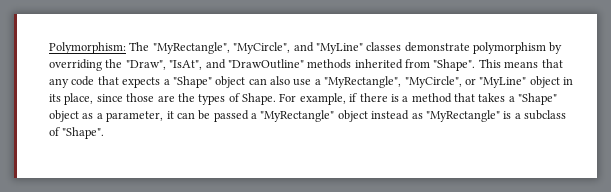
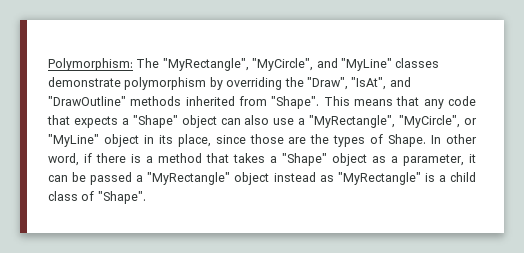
- For example, if there is a method that takes a "Shape" object as a parameter, it can be passed a "MyRectangle" object instead as "MyRectangle" is a subclass of "Shape".
+ In other word, if there is a method that takes a "Shape" object as a parameter, it can be passed a "MyRectangle" object instead as "MyRectangle" is a child class of "Shape".

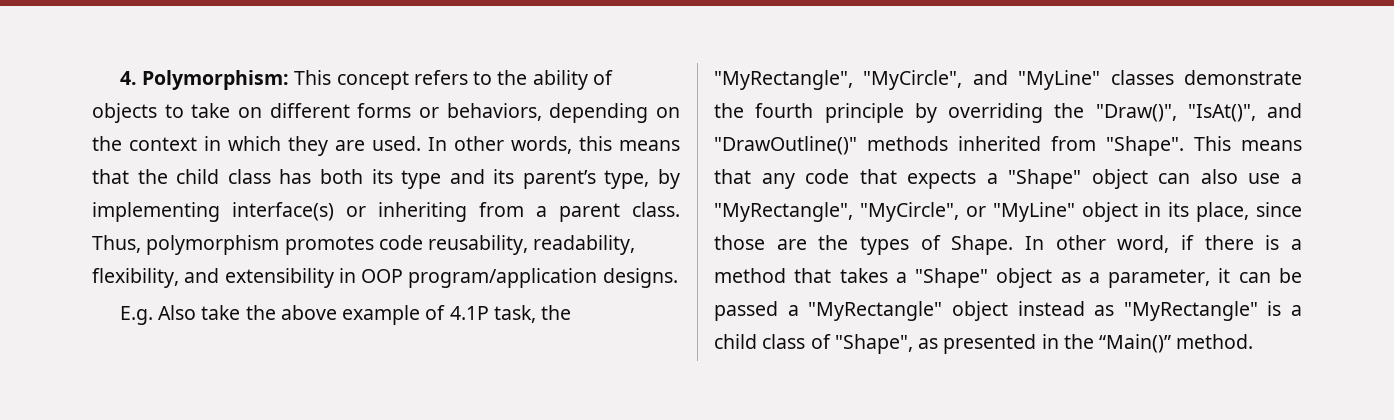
- Polymorphism: The "MyRectangle", "MyCircle", and "MyLine" classes demonstrate polymorphism by overriding the "Draw", "IsAt", and "DrawOutline" methods inherited from "Shape".
+ 4. Polymorphism: This concept refers to the ability of objects to take on different forms or behaviors, depending on the context in which they are used. In other words, this means that the child class has both its type and its parent’s type, by implementing interface(s) or inheriting from a parent class. Thus, polymorphism promotes code reusability, readability, flexibility, and extensibility in OOP program/application designs.
+ E.g. Also take the above example of 4.1P task, the "MyRectangle", "MyCircle", and "MyLine" classes demonstrate the fourth principle by overriding the "Draw()", "IsAt()", and "DrawOutline()" methods inherited from "Shape".
- In other word, if there is a method that takes a "Shape" object as a parameter, it can be passed a "MyRectangle" object instead as "MyRectangle" is a child class of "Shape".
+ In other word, if there is a method that takes a "Shape" object as a parameter, it can be passed a "MyRectangle" object instead as "MyRectangle" is a child class of "Shape", as presented in the “Main()” method.

